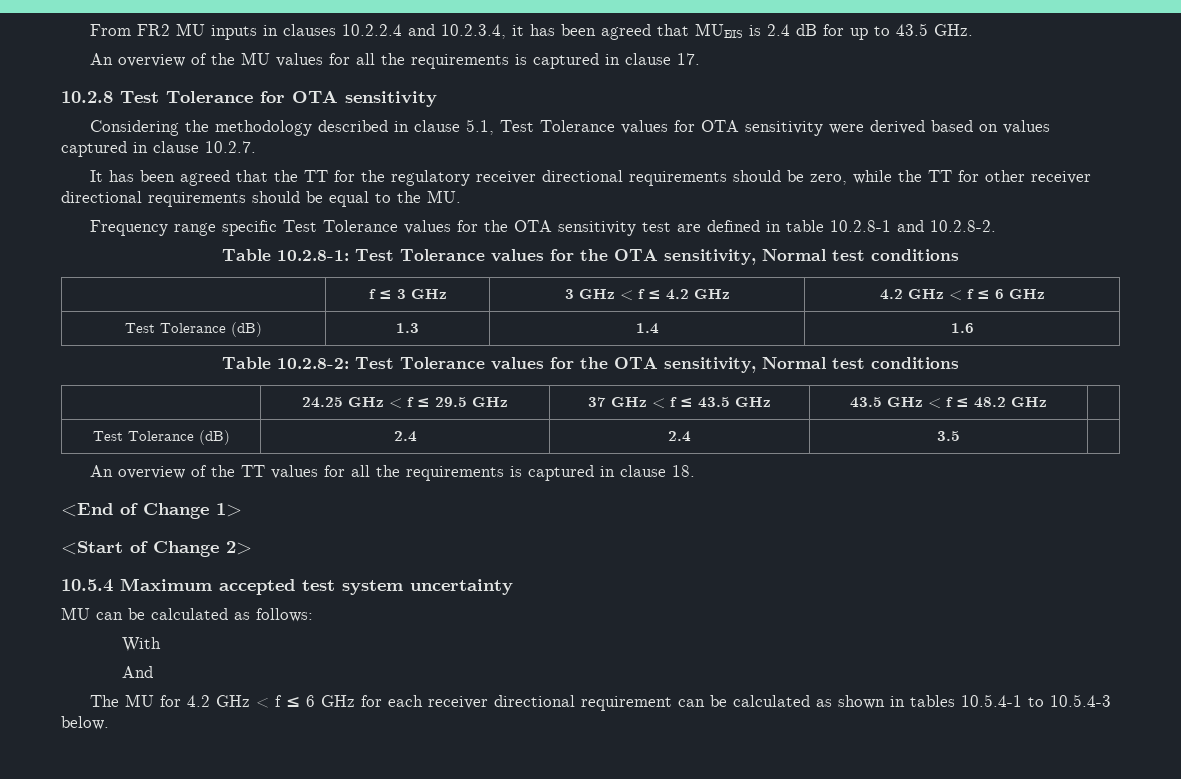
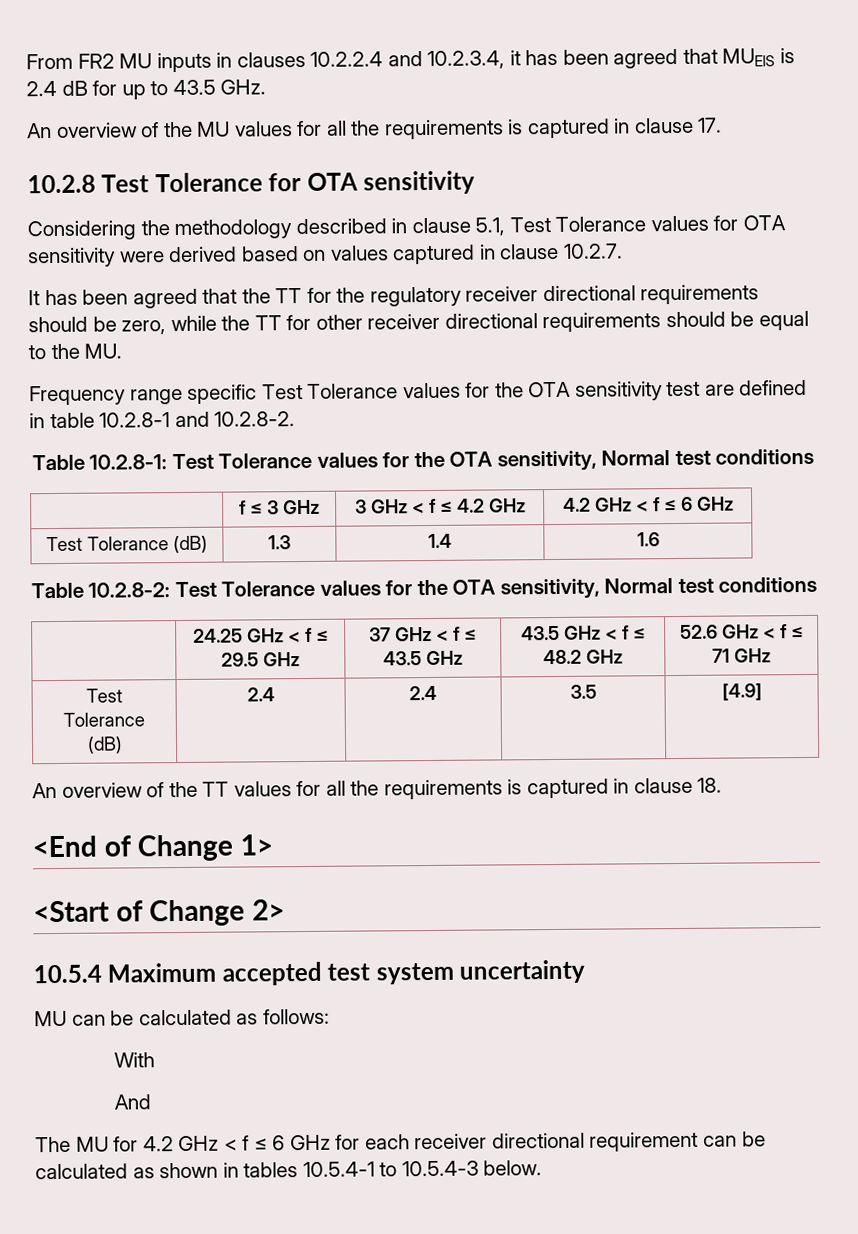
- | 24.25 GHz < f ≤ 29.5 GHz | 37 GHz < f ≤ 43.5 GHz | 43.5 GHz < f ≤ 48.2 GHz |
+ | 24.25 GHz < f ≤ 29.5 GHz | 37 GHz < f ≤ 43.5 GHz | 43.5 GHz < f ≤ 48.2 GHz | 52.6 GHz < f ≤ 71 GHz
- Test Tolerance (dB) | 2.4 | 2.4 | 3.5 |
+ Test Tolerance (dB) | 2.4 | 2.4 | 3.5 | [4.9]

